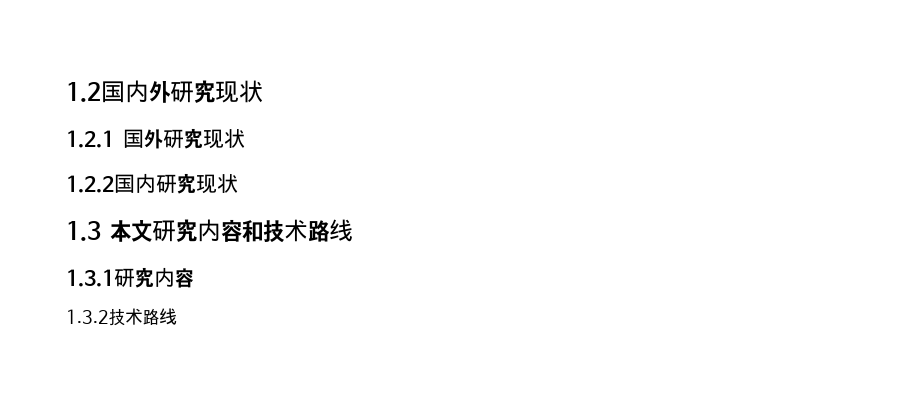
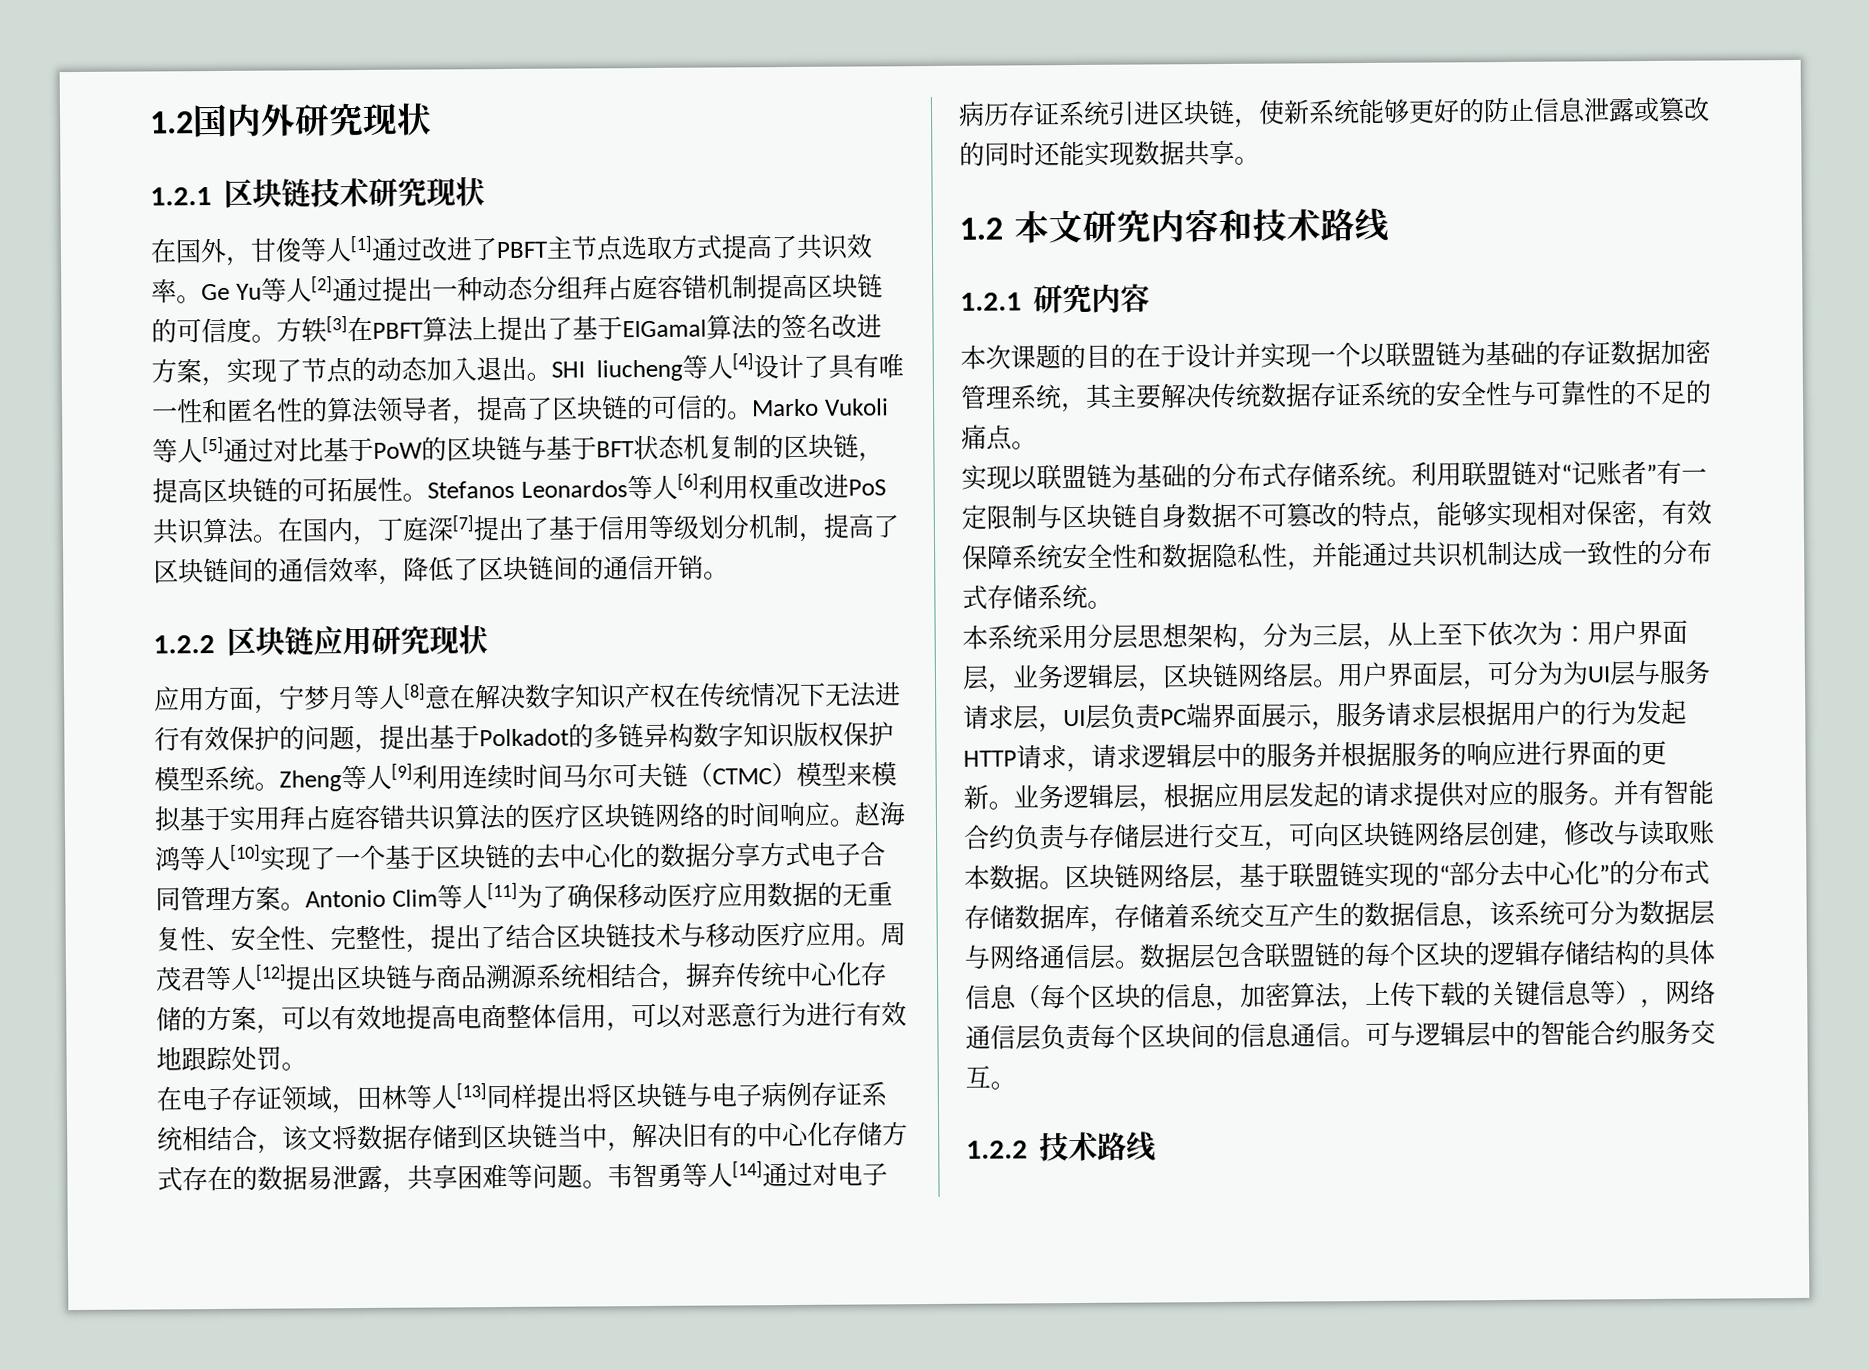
- 1.2.1国外研究现状
- 1.2.2国内研究现状
- 1.3本文研究内容和技术路线
+ 1.2.1区块链技术研究现状
+ 在国外，甘俊等人[1]通过改进了PBFT主节点选取方式提高了共识效率。Ge Yu等人[2]通过提出一种动态分组拜占庭容错机制提高区块链的可信度。方轶[3]在PBFT算法上提出了基于EIGamal算法的签名改进方案，实现了节点的动态加入退出。SHI liucheng等人[4]设计了具有唯一性和匿名性的算法领导者，提高了区块链的可信的。Marko Vukoli等人[5]通过对比基于PoW的区块链与基于BFT状态机复制的区块链，提高区块链的可拓展性。Stefanos Leonardos等人[6]利用权重改进PoS共识算法。在国内，丁庭深[7]提出了基于信用等级划分机制，提高了区块链间的通信效率，降低了区块链间的通信开销。
+ 1.2.2区块链应用研究现状
+ 应用方面，宁梦月等人[8]意在解决数字知识产权在传统情况下无法进行有效保护的问题，提出基于Polkadot的多链异构数字知识版权保护模型系统。Zheng等人[9]利用连续时间马尔可夫链（CTMC）模型来模拟基于实用拜占庭容错共识算法的医疗区块链网络的时间响应。赵海鸿等人[10]实现了一个基于区块链的去中心化的数据分享方式电子合同管理方案。Antonio Clim等人[11]为了确保移动医疗应用数据的无重复性、安全性、完整性，提出了结合区块链技术与移动医疗应用。周茂君等人[12]提出区块链与商品溯源系统相结合，摒弃传统中心化存储的方案，可以有效地提高电商整体信用，可以对恶意行为进行有效地跟踪处罚。
+ 在电子存证领域，田林等人[13]同样提出将区块链与电子病例存证系统相结合，该文将数据存储到区块链当中，解决旧有的中心化存储方式存在的数据易泄露，共享困难等问题。韦智勇等人[14]通过对电子病历存证系统引进区块链，使新系统能够更好的防止信息泄露或篡改的同时还能实现数据共享。
+ 1.2本文研究内容和技术路线
- 1.3.1研究内容
+ 1.2.1研究内容
- 1.3.2技术路线
+ 本次课题的目的在于设计并实现一个以联盟链为基础的存证数据加密管理系统，其主要解决传统数据存证系统的安全性与可靠性的不足的痛点。
+ 实现以联盟链为基础的分布式存储系统。利用联盟链对“记账者”有一定限制与区块链自身数据不可篡改的特点，能够实现相对保密，有效保障系统安全性和数据隐私性，并能通过共识机制达成一致性的分布式存储系统。
+ 本系统采用分层思想架构，分为三层，从上至下依次为：用户界面层，业务逻辑层，区块链网络层。用户界面层，可分为为UI层与服务请求层，UI层负责PC端界面展示，服务请求层根据用户的行为发起HTTP请求，请求逻辑层中的服务并根据服务的响应进行界面的更新。业务逻辑层，根据应用层发起的请求提供对应的服务。并有智能合约负责与存储层进行交互，可向区块链网络层创建，修改与读取账本数据。区块链网络层，基于联盟链实现的“部分去中心化”的分布式存储数据库，存储着系统交互产生的数据信息，该系统可分为数据层与网络通信层。数据层包含联盟链的每个区块的逻辑存储结构的具体信息（每个区块的信息，加密算法，上传下载的关键信息等），网络通信层负责每个区块间的信息通信。可与逻辑层中的智能合约服务交互。
+ 1.2.2技术路线

